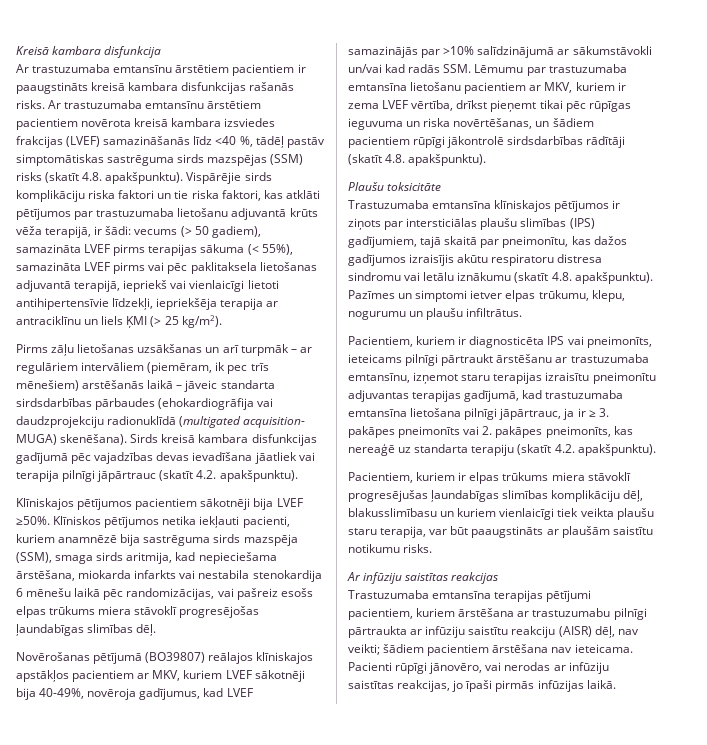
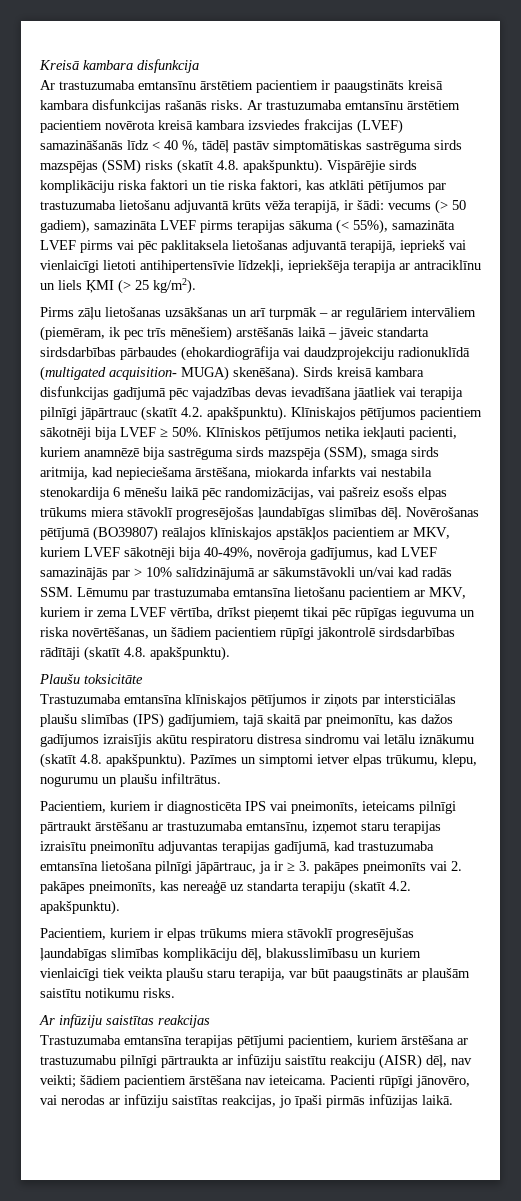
- Ar trastuzumaba emtansīnu ārstētiem pacientiem novērota kreisā kambara izsviedes frakcijas (LVEF) samazināšanās līdz <40 %, tādēļ pastāv simptomātiskas sastrēguma sirds mazspējas (SSM) risks (skatīt 4.8. apakšpunktu).
+ Ar trastuzumaba emtansīnu ārstētiem pacientiem novērota kreisā kambara izsviedes frakcijas (LVEF) samazināšanās līdz < 40 %, tādēļ pastāv simptomātiskas sastrēguma sirds mazspējas (SSM) risks (skatīt 4.8. apakšpunktu).
- Sirds kreisā kambara disfunkcijas gadījumā pēc vajadzības devas ievadīšana jāatliek vai terapija pilnīgi jāpārtrauc (skatīt 4.2. apakšpunktu).
- Klīniskajos pētījumos pacientiem sākotnēji bija LVEF ≥50%.
+ Sirds kreisā kambara disfunkcijas gadījumā pēc vajadzības devas ievadīšana jāatliek vai terapija pilnīgi jāpārtrauc (skatīt 4.2. apakšpunktu). Klīniskajos pētījumos pacientiem sākotnēji bija LVEF ≥ 50%.
- Klīniskos pētījumos netika iekļauti pacienti, kuriem anamnēzē bija sastrēguma sirds mazspēja (SSM), smaga sirds aritmija, kad nepieciešama ārstēšana, miokarda infarkts vai nestabila stenokardija 6 mēnešu laikā pēc randomizācijas, vai pašreiz esošs elpas trūkums miera stāvoklī progresējošas ļaundabīgas slimības dēļ.
- Novērošanas pētījumā (BO39807) reālajos klīniskajos apstākļos pacientiem ar MKV, kuriem LVEF sākotnēji bija 40-49%, novēroja gadījumus, kad LVEF samazinājās par >10% salīdzinājumā ar sākumstāvokli un/vai kad radās SSM. Lēmumu par trastuzumaba emtansīna lietošanu pacientiem ar MKV, kuriem ir zema LVEF vērtība, drīkst pieņemt tikai pēc rūpīgas ieguvuma un riska novērtēšanas, un šādiem pacientiem rūpīgi jākontrolē sirdsdarbības rādītāji (skatīt 4.8. apakšpunktu).
+ Klīniskos pētījumos netika iekļauti pacienti, kuriem anamnēzē bija sastrēguma sirds mazspēja (SSM), smaga sirds aritmija, kad nepieciešama ārstēšana, miokarda infarkts vai nestabila stenokardija 6 mēnešu laikā pēc randomizācijas, vai pašreiz esošs elpas trūkums miera stāvoklī progresējošas ļaundabīgas slimības dēļ. Novērošanas pētījumā (BO39807) reālajos klīniskajos apstākļos pacientiem ar MKV, kuriem LVEF sākotnēji bija 40-49%, novēroja gadījumus, kad LVEF samazinājās par > 10% salīdzinājumā ar sākumstāvokli un/vai kad radās SSM. Lēmumu par trastuzumaba emtansīna lietošanu pacientiem ar MKV, kuriem ir zema LVEF vērtība, drīkst pieņemt tikai pēc rūpīgas ieguvuma un riska novērtēšanas, un šādiem pacientiem rūpīgi jākontrolē sirdsdarbības rādītāji (skatīt 4.8. apakšpunktu).

